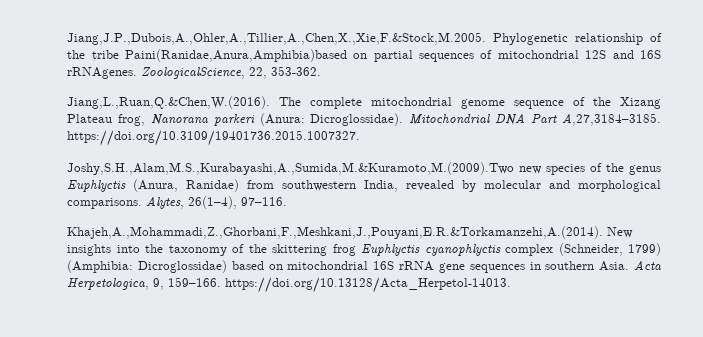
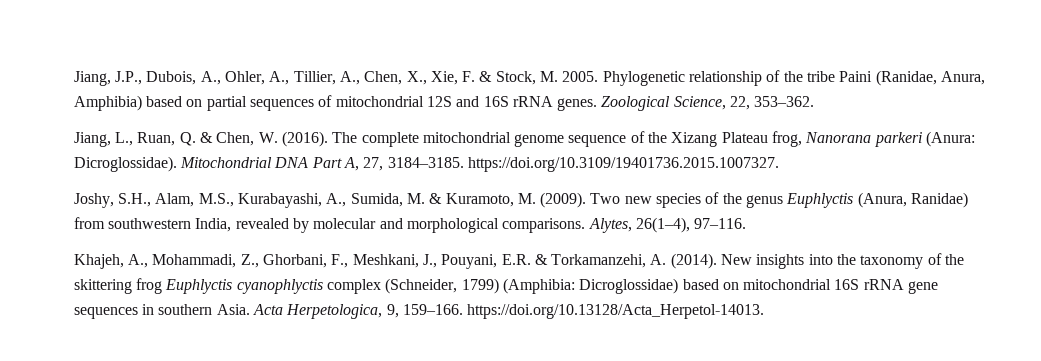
- Jiang,J.P.,Dubois,A.,Ohler,A.,Tillier,A.,Chen,X.,Xie,F.&Stock,M.2005. Phylogenetic relationship of the tribe Paini(Ranidae,Anura,Amphibia)based on partial sequences of mitochondrial 12S and 16S rRNAgenes. ZoologicalScience, 22, 353-362.
- Jiang,L.,Ruan,Q.&Chen,W.(2016). The complete mitochondrial genome sequence of the Xizang Plateau frog, Nanorana parkeri (Anura: Dicroglossidae).
+ Jiang, J.P., Dubois, A., Ohler, A., Tillier, A., Chen, X., Xie, F. & Stock, M. 2005. Phylogenetic relationship of the tribe Paini (Ranidae, Anura, Amphibia) based on partial sequences of mitochondrial 12S and 16S rRNA genes. Zoological Science, 22, 353–362.
+ Jiang, L., Ruan, Q. & Chen, W. (2016). The complete mitochondrial genome sequence of the Xizang Plateau frog, Nanorana parkeri (Anura: Dicroglossidae).
- Mitochondrial DNA Part A,27,3184–3185. https://doi.org/10.3109/19401736.2015.1007327.
- Joshy,S.H.,Alam,M.S.,Kurabayashi,A.,Sumida,M.&Kuramoto,M.(2009).Two new species of the genus Euphlyctis (Anura, Ranidae) from southwestern India, revealed by molecular and morphological comparisons.
+ Mitochondrial DNA Part A, 27, 3184–3185. https://doi.org/10.3109/19401736.2015.1007327.
+ Joshy, S.H., Alam, M.S., Kurabayashi, A., Sumida, M. & Kuramoto, M. (2009). Two new species of the genus Euphlyctis (Anura, Ranidae) from southwestern India, revealed by molecular and morphological comparisons.
- Khajeh,A.,Mohammadi,Z.,Ghorbani,F.,Meshkani,J.,Pouyani,E.R.&Torkamanzehi,A.(2014). New insights into the taxonomy of the skittering frog Euphlyctis cyanophlyctis complex (Schneider, 1799) (Amphibia: Dicroglossidae) based on mitochondrial 16S rRNA gene sequences in southern Asia.
+ Khajeh, A., Mohammadi, Z., Ghorbani, F., Meshkani, J., Pouyani, E.R. & Torkamanzehi, A. (2014). New insights into the taxonomy of the skittering frog Euphlyctis cyanophlyctis complex (Schneider, 1799) (Amphibia: Dicroglossidae) based on mitochondrial 16S rRNA gene sequences in southern Asia.

